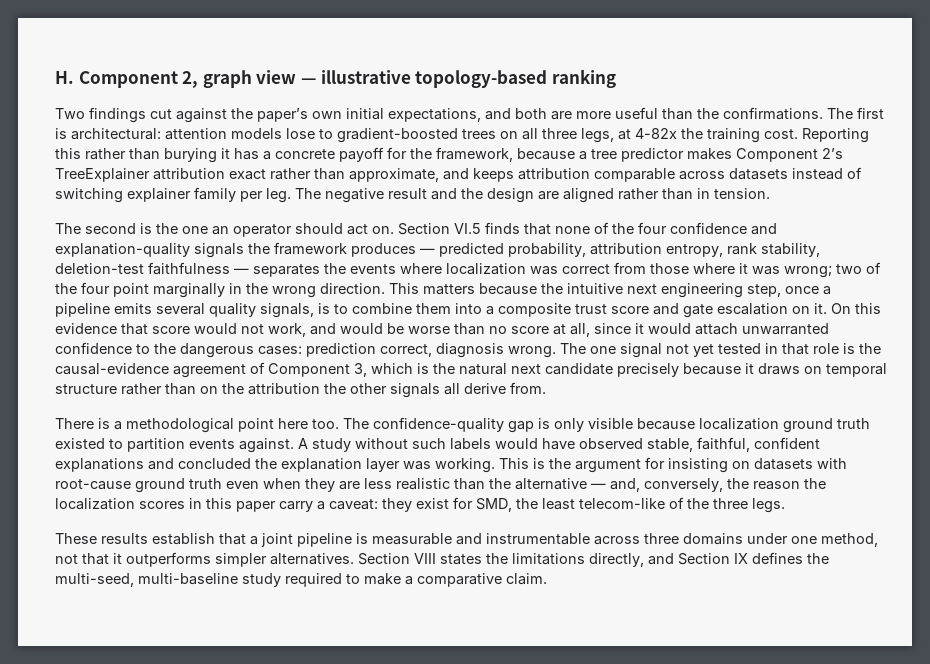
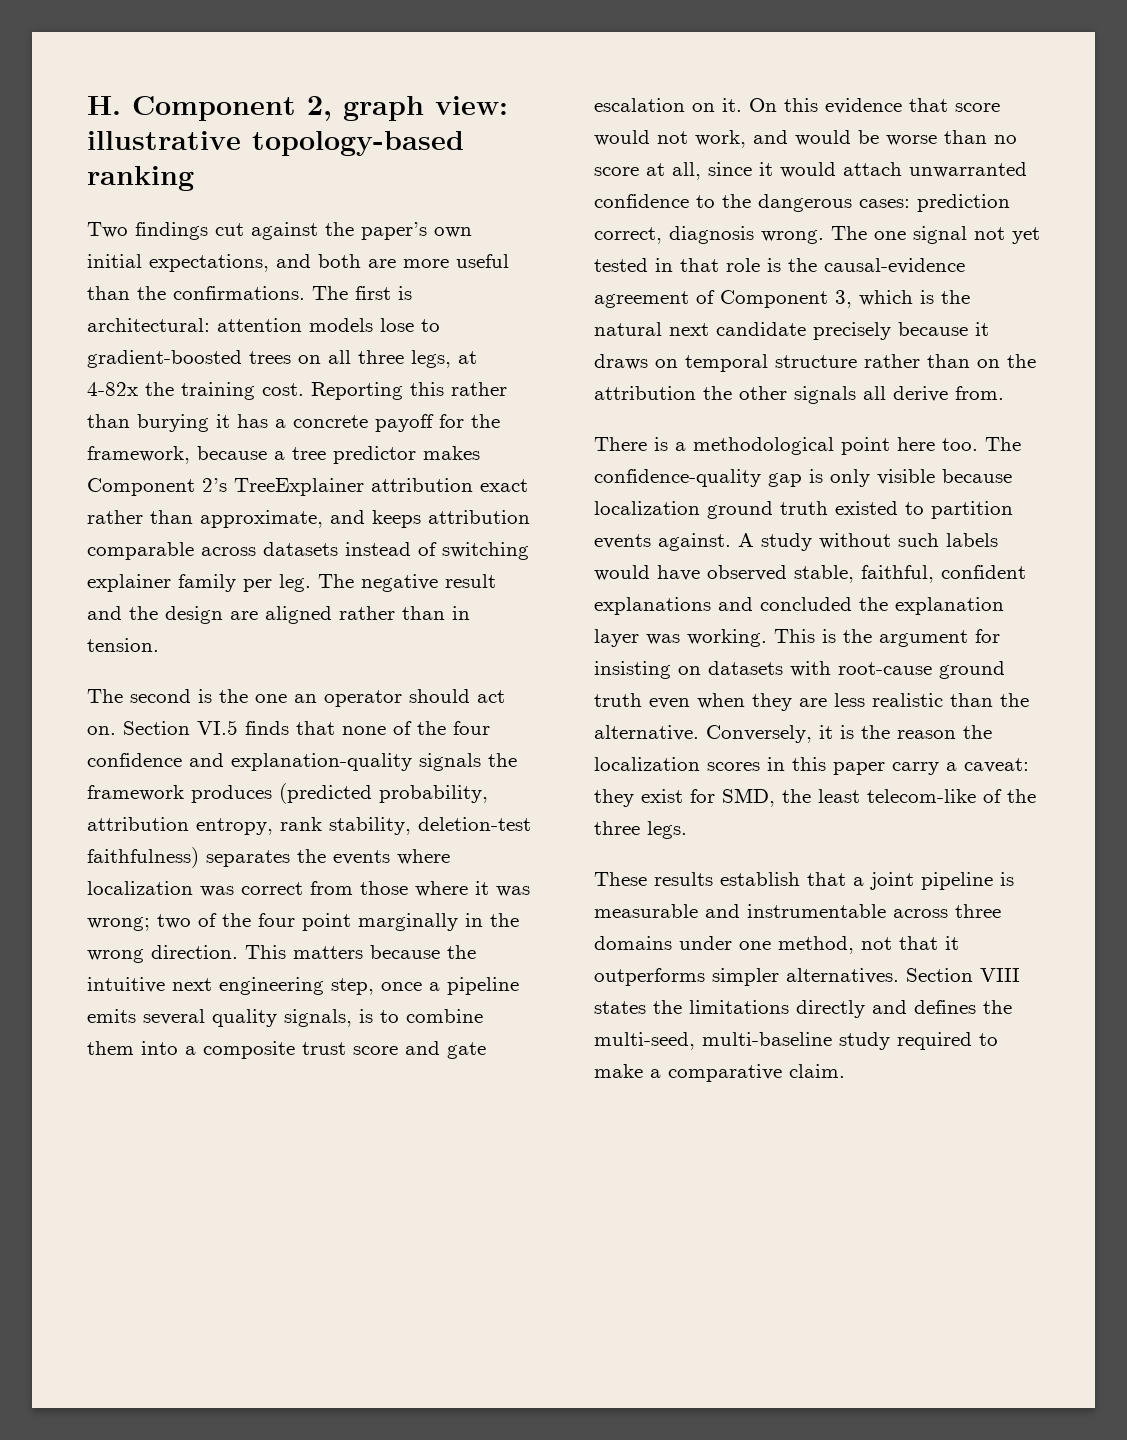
- H. Component 2, graph view — illustrative topology-based ranking
+ H. Component 2, graph view: illustrative topology-based ranking
- Section VI.5 finds that none of the four confidence and explanation-quality signals the framework produces — predicted probability, attribution entropy, rank stability, deletion-test faithfulness — separates the events where localization was correct from those where it was wrong; two of the four point marginally in the wrong direction.
+ Section VI.5 finds that none of the four confidence and explanation-quality signals the framework produces (predicted probability, attribution entropy, rank stability, deletion-test faithfulness) separates the events where localization was correct from those where it was wrong; two of the four point marginally in the wrong direction.
- This is the argument for insisting on datasets with root-cause ground truth even when they are less realistic than the alternative — and, conversely, the reason the localization scores in this paper carry a caveat: they exist for SMD, the least telecom-like of the three legs.
+ This is the argument for insisting on datasets with root-cause ground truth even when they are less realistic than the alternative. Conversely, it is the reason the localization scores in this paper carry a caveat: they exist for SMD, the least telecom-like of the three legs.
- Section VIII states the limitations directly, and Section IX defines the multi-seed, multi-baseline study required to make a comparative claim.
+ Section VIII states the limitations directly and defines the multi-seed, multi-baseline study required to make a comparative claim.

